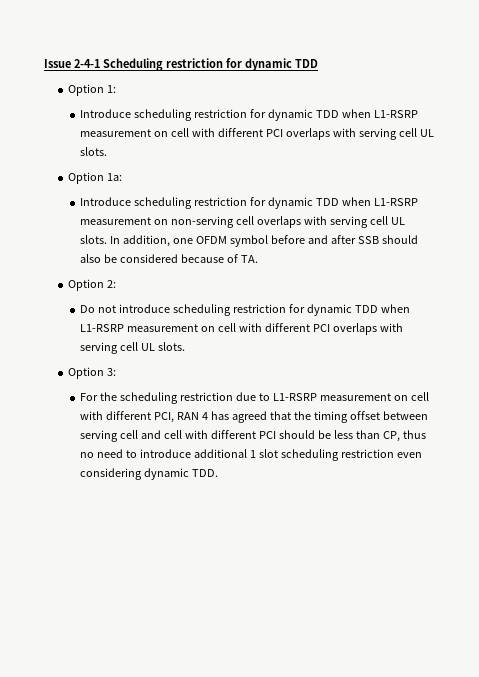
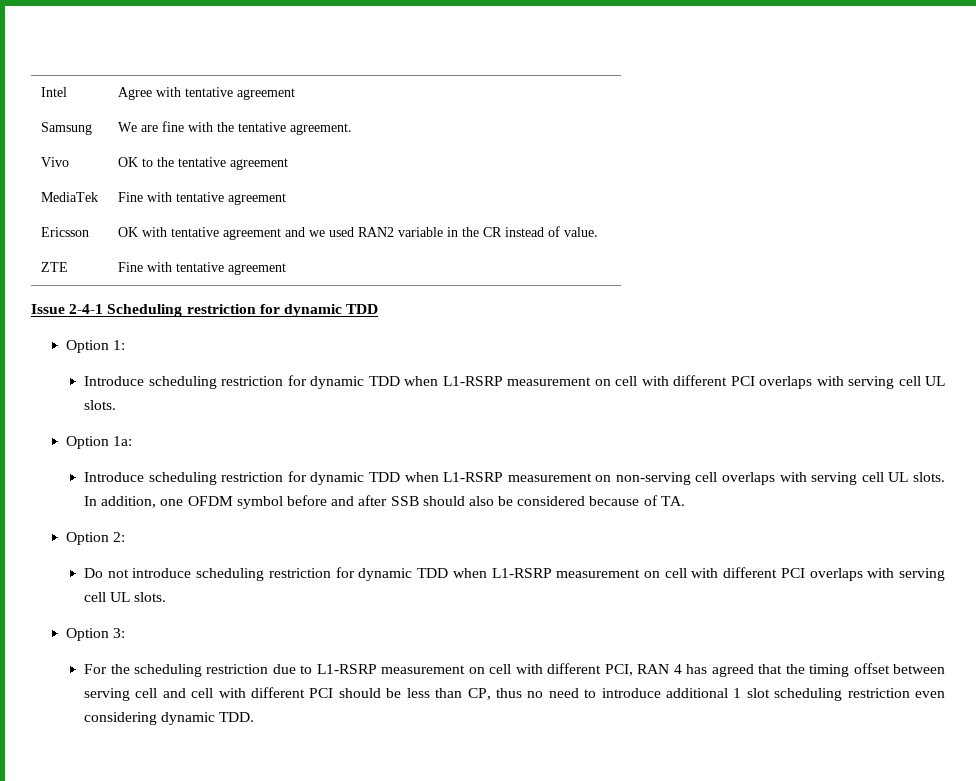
+ Intel | Agree with tentative agreement
+ Samsung | We are fine with the tentative agreement.
+ Vivo | OK to the tentative agreement
+ MediaTek | Fine with tentative agreement
+ Ericsson | OK with tentative agreement and we used RAN2 variable in the CR instead of value.
+ ZTE | Fine with tentative agreement

